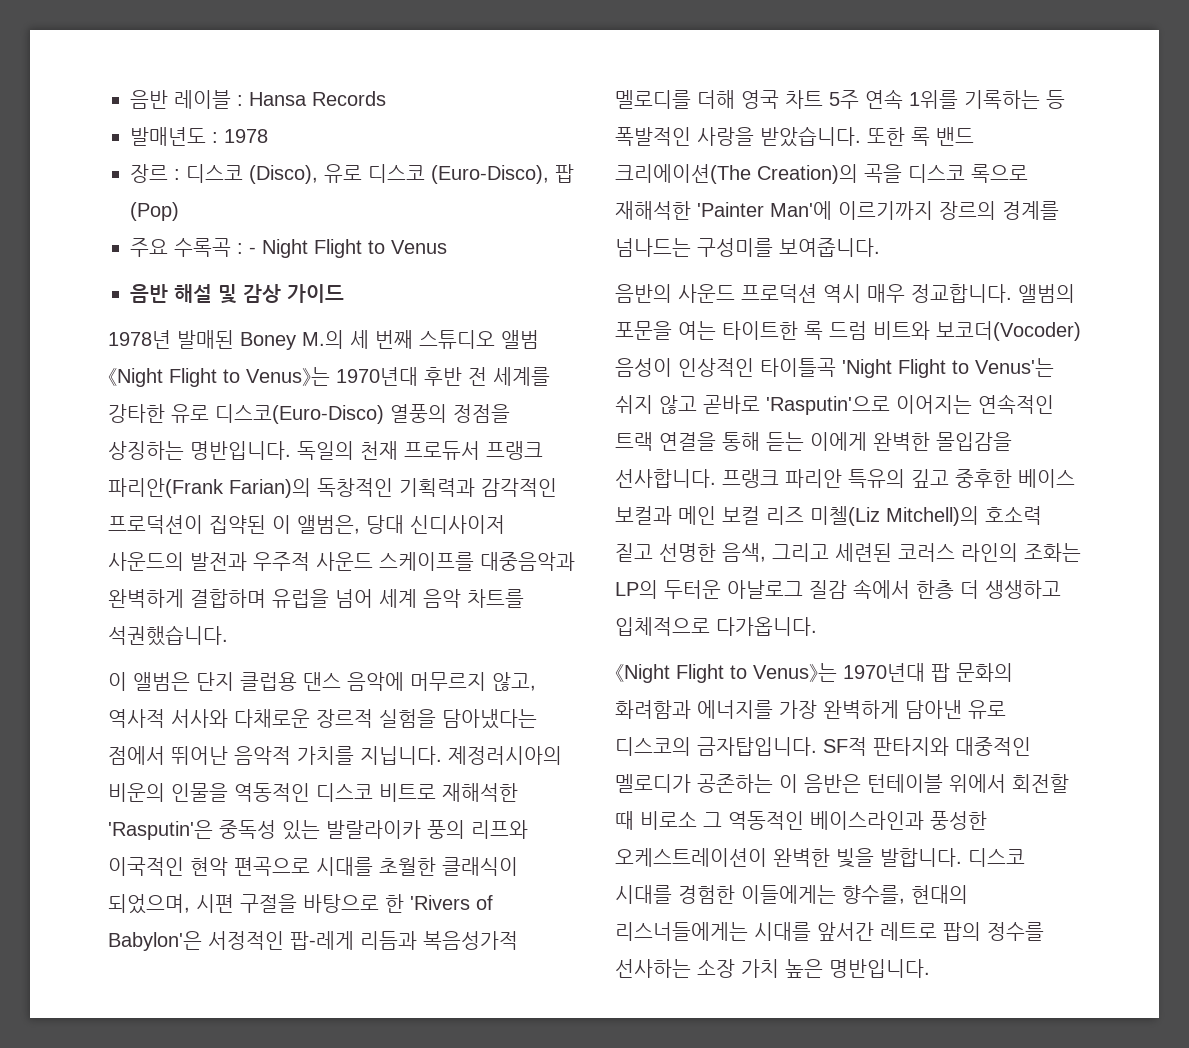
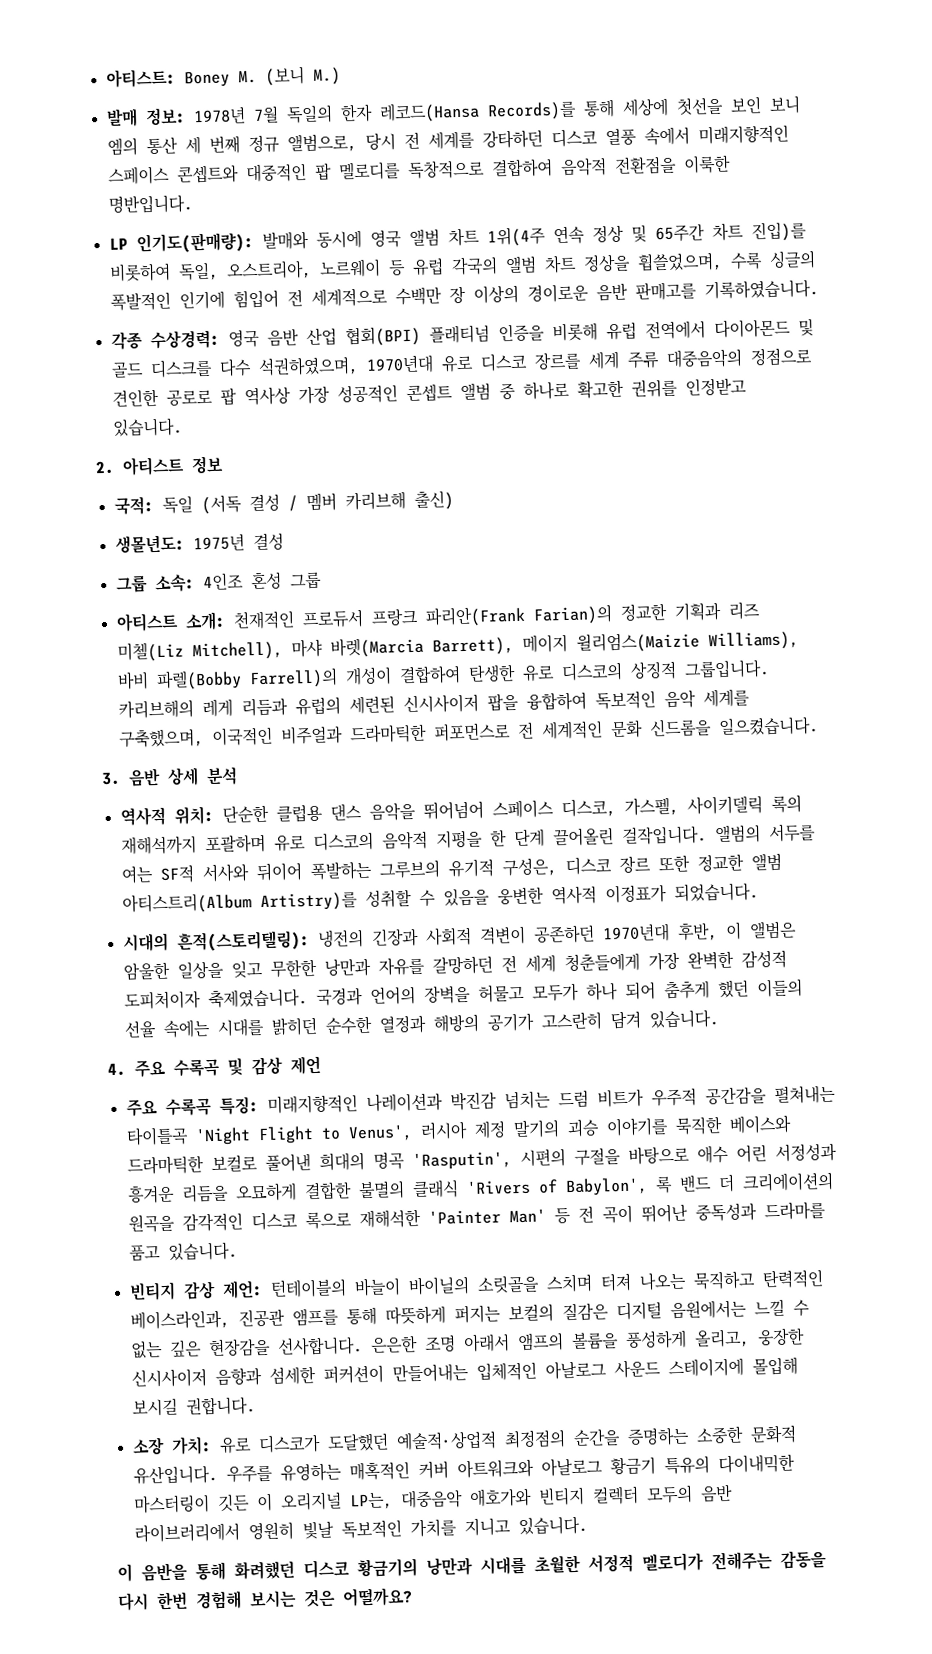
- 음반 레이블 : Hansa Records
- 발매년도 : 1978
- 장르 : 디스코 (Disco), 유로 디스코 (Euro-Disco), 팝 (Pop)
- 주요 수록곡 : - Night Flight to Venus
- 음반 해설 및 감상 가이드
- 1978년 발매된 Boney M.의 세 번째 스튜디오 앨범《Night Flight to Venus》는 1970년대 후반 전 세계를 강타한 유로 디스코(Euro-Disco) 열풍의 정점을 상징하는 명반입니다. 독일의 천재 프로듀서 프랭크 파리안(Frank Farian)의 독창적인 기획력과 감각적인 프로덕션이 집약된 이 앨범은, 당대 신디사이저 사운드의 발전과 우주적 사운드 스케이프를 대중음악과 완벽하게 결합하며 유럽을 넘어 세계 음악 차트를 석권했습니다.
- 이 앨범은 단지 클럽용 댄스 음악에 머무르지 않고, 역사적 서사와 다채로운 장르적 실험을 담아냈다는 점에서 뛰어난 음악적 가치를 지닙니다. 제정러시아의 비운의 인물을 역동적인 디스코 비트로 재해석한 'Rasputin'은 중독성 있는 발랄라이카 풍의 리프와 이국적인 현악 편곡으로 시대를 초월한 클래식이 되었으며, 시편 구절을 바탕으로 한 'Rivers of Babylon'은 서정적인 팝-레게 리듬과 복음성가적 멜로디를 더해 영국 차트 5주 연속 1위를 기록하는 등 폭발적인 사랑을 받았습니다. 또한 록 밴드 크리에이션(The Creation)의 곡을 디스코 록으로 재해석한 'Painter Man'에 이르기까지 장르의 경계를 넘나드는 구성미를 보여줍니다.
- 음반의 사운드 프로덕션 역시 매우 정교합니다. 앨범의 포문을 여는 타이트한 록 드럼 비트와 보코더(Vocoder) 음성이 인상적인 타이틀곡 'Night Flight to Venus'는 쉬지 않고 곧바로 'Rasputin'으로 이어지는 연속적인 트랙 연결을 통해 듣는 이에게 완벽한 몰입감을 선사합니다. 프랭크 파리안 특유의 깊고 중후한 베이스 보컬과 메인 보컬 리즈 미첼(Liz Mitchell)의 호소력 짙고 선명한 음색, 그리고 세련된 코러스 라인의 조화는 LP의 두터운 아날로그 질감 속에서 한층 더 생생하고 입체적으로 다가옵니다.
- 《Night Flight to Venus》는 1970년대 팝 문화의 화려함과 에너지를 가장 완벽하게 담아낸 유로 디스코의 금자탑입니다. SF적 판타지와 대중적인 멜로디가 공존하는 이 음반은 턴테이블 위에서 회전할 때 비로소 그 역동적인 베이스라인과 풍성한 오케스트레이션이 완벽한 빛을 발합니다. 디스코 시대를 경험한 이들에게는 향수를, 현대의 리스너들에게는 시대를 앞서간 레트로 팝의 정수를 선사하는 소장 가치 높은 명반입니다.
+ 아티스트: Boney M. (보니 M.)
+ 발매 정보: 1978년 7월 독일의 한자 레코드(Hansa Records)를 통해 세상에 첫선을 보인 보니 엠의 통산 세 번째 정규 앨범으로, 당시 전 세계를 강타하던 디스코 열풍 속에서 미래지향적인 스페이스 콘셉트와 대중적인 팝 멜로디를 독창적으로 결합하여 음악적 전환점을 이룩한 명반입니다.
+ LP 인기도(판매량): 발매와 동시에 영국 앨범 차트 1위(4주 연속 정상 및 65주간 차트 진입)를 비롯하여 독일, 오스트리아, 노르웨이 등 유럽 각국의 앨범 차트 정상을 휩쓸었으며, 수록 싱글의 폭발적인 인기에 힘입어 전 세계적으로 수백만 장 이상의 경이로운 음반 판매고를 기록하였습니다.
+ 각종 수상경력: 영국 음반 산업 협회(BPI) 플래티넘 인증을 비롯해 유럽 전역에서 다이아몬드 및 골드 디스크를 다수 석권하였으며, 1970년대 유로 디스코 장르를 세계 주류 대중음악의 정점으로 견인한 공로로 팝 역사상 가장 성공적인 콘셉트 앨범 중 하나로 확고한 권위를 인정받고 있습니다.
+ 2. 아티스트 정보
+ 국적: 독일 (서독 결성 / 멤버 카리브해 출신)
+ 생몰년도: 1975년 결성
+ 그룹 소속: 4인조 혼성 그룹
+ 아티스트 소개: 천재적인 프로듀서 프랑크 파리안(Frank Farian)의 정교한 기획과 리즈 미첼(Liz Mitchell), 마샤 바렛(Marcia Barrett), 메이지 윌리엄스(Maizie Williams), 바비 파렐(Bobby Farrell)의 개성이 결합하여 탄생한 유로 디스코의 상징적 그룹입니다. 카리브해의 레게 리듬과 유럽의 세련된 신시사이저 팝을 융합하여 독보적인 음악 세계를 구축했으며, 이국적인 비주얼과 드라마틱한 퍼포먼스로 전 세계적인 문화 신드롬을 일으켰습니다.
+ 3. 음반 상세 분석
+ 역사적 위치: 단순한 클럽용 댄스 음악을 뛰어넘어 스페이스 디스코, 가스펠, 사이키델릭 록의 재해석까지 포괄하며 유로 디스코의 음악적 지평을 한 단계 끌어올린 걸작입니다. 앨범의 서두를 여는 SF적 서사와 뒤이어 폭발하는 그루브의 유기적 구성은, 디스코 장르 또한 정교한 앨범 아티스트리(Album Artistry)를 성취할 수 있음을 웅변한 역사적 이정표가 되었습니다.
+ 시대의 흔적(스토리텔링): 냉전의 긴장과 사회적 격변이 공존하던 1970년대 후반, 이 앨범은 암울한 일상을 잊고 무한한 낭만과 자유를 갈망하던 전 세계 청춘들에게 가장 완벽한 감성적 도피처이자 축제였습니다. 국경과 언어의 장벽을 허물고 모두가 하나 되어 춤추게 했던 이들의 선율 속에는 시대를 밝히던 순수한 열정과 해방의 공기가 고스란히 담겨 있습니다.
+ 4. 주요 수록곡 및 감상 제언
+ 주요 수록곡 특징: 미래지향적인 나레이션과 박진감 넘치는 드럼 비트가 우주적 공간감을 펼쳐내는 타이틀곡 'Night Flight to Venus', 러시아 제정 말기의 괴승 이야기를 묵직한 베이스와 드라마틱한 보컬로 풀어낸 희대의 명곡 'Rasputin', 시편의 구절을 바탕으로 애수 어린 서정성과 흥겨운 리듬을 오묘하게 결합한 불멸의 클래식 'Rivers of Babylon', 록 밴드 더 크리에이션의 원곡을 감각적인 디스코 록으로 재해석한 'Painter Man' 등 전 곡이 뛰어난 중독성과 드라마를 품고 있습니다.
+ 빈티지 감상 제언: 턴테이블의 바늘이 바이닐의 소릿골을 스치며 터져 나오는 묵직하고 탄력적인 베이스라인과, 진공관 앰프를 통해 따뜻하게 퍼지는 보컬의 질감은 디지털 음원에서는 느낄 수 없는 깊은 현장감을 선사합니다. 은은한 조명 아래서 앰프의 볼륨을 풍성하게 올리고, 웅장한 신시사이저 음향과 섬세한 퍼커션이 만들어내는 입체적인 아날로그 사운드 스테이지에 몰입해 보시길 권합니다.
+ 소장 가치: 유로 디스코가 도달했던 예술적·상업적 최정점의 순간을 증명하는 소중한 문화적 유산입니다. 우주를 유영하는 매혹적인 커버 아트워크와 아날로그 황금기 특유의 다이내믹한 마스터링이 깃든 이 오리지널 LP는, 대중음악 애호가와 빈티지 컬렉터 모두의 음반 라이브러리에서 영원히 빛날 독보적인 가치를 지니고 있습니다.
+ 이 음반을 통해 화려했던 디스코 황금기의 낭만과 시대를 초월한 서정적 멜로디가 전해주는 감동을 다시 한번 경험해 보시는 것은 어떨까요?

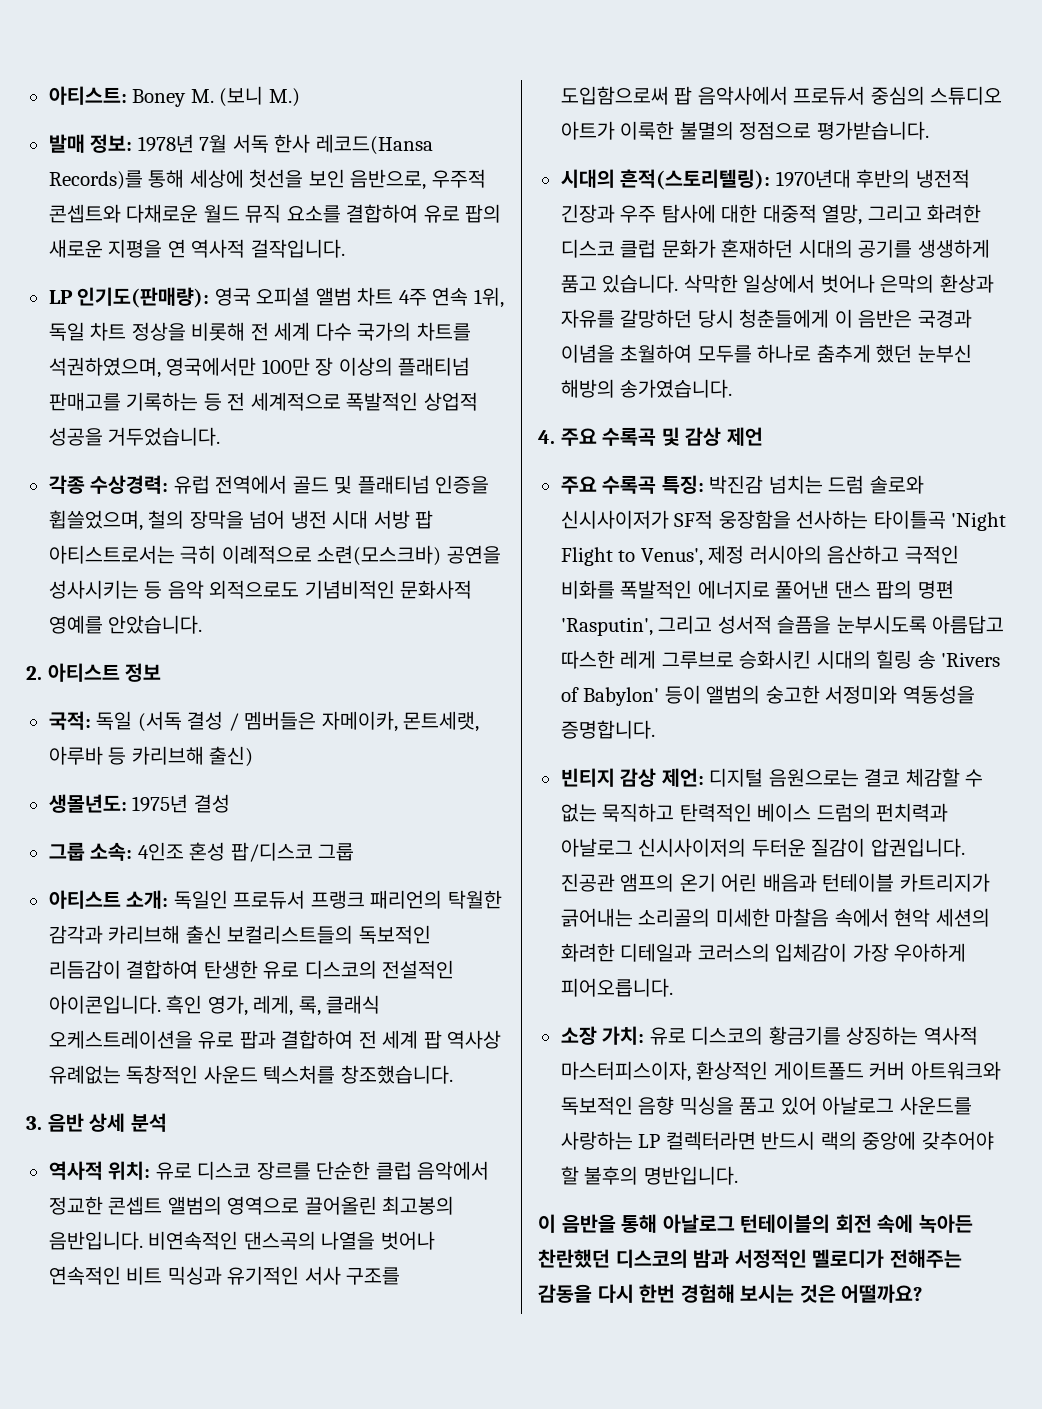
- 발매 정보: 1978년 7월 독일의 한자 레코드(Hansa Records)를 통해 세상에 첫선을 보인 보니 엠의 통산 세 번째 정규 앨범으로, 당시 전 세계를 강타하던 디스코 열풍 속에서 미래지향적인 스페이스 콘셉트와 대중적인 팝 멜로디를 독창적으로 결합하여 음악적 전환점을 이룩한 명반입니다.
- LP 인기도(판매량): 발매와 동시에 영국 앨범 차트 1위(4주 연속 정상 및 65주간 차트 진입)를 비롯하여 독일, 오스트리아, 노르웨이 등 유럽 각국의 앨범 차트 정상을 휩쓸었으며, 수록 싱글의 폭발적인 인기에 힘입어 전 세계적으로 수백만 장 이상의 경이로운 음반 판매고를 기록하였습니다.
- 각종 수상경력: 영국 음반 산업 협회(BPI) 플래티넘 인증을 비롯해 유럽 전역에서 다이아몬드 및 골드 디스크를 다수 석권하였으며, 1970년대 유로 디스코 장르를 세계 주류 대중음악의 정점으로 견인한 공로로 팝 역사상 가장 성공적인 콘셉트 앨범 중 하나로 확고한 권위를 인정받고 있습니다.
+ 발매 정보: 1978년 7월 서독 한사 레코드(Hansa Records)를 통해 세상에 첫선을 보인 음반으로, 우주적 콘셉트와 다채로운 월드 뮤직 요소를 결합하여 유로 팝의 새로운 지평을 연 역사적 걸작입니다.
+ LP 인기도(판매량): 영국 오피셜 앨범 차트 4주 연속 1위, 독일 차트 정상을 비롯해 전 세계 다수 국가의 차트를 석권하였으며, 영국에서만 100만 장 이상의 플래티넘 판매고를 기록하는 등 전 세계적으로 폭발적인 상업적 성공을 거두었습니다.
+ 각종 수상경력: 유럽 전역에서 골드 및 플래티넘 인증을 휩쓸었으며, 철의 장막을 넘어 냉전 시대 서방 팝 아티스트로서는 극히 이례적으로 소련(모스크바) 공연을 성사시키는 등 음악 외적으로도 기념비적인 문화사적 영예를 안았습니다.
- 국적: 독일 (서독 결성 / 멤버 카리브해 출신)
+ 국적: 독일 (서독 결성 / 멤버들은 자메이카, 몬트세랫, 아루바 등 카리브해 출신)
- 그룹 소속: 4인조 혼성 그룹
+ 그룹 소속: 4인조 혼성 팝/디스코 그룹
- 아티스트 소개: 천재적인 프로듀서 프랑크 파리안(Frank Farian)의 정교한 기획과 리즈 미첼(Liz Mitchell), 마샤 바렛(Marcia Barrett), 메이지 윌리엄스(Maizie Williams), 바비 파렐(Bobby Farrell)의 개성이 결합하여 탄생한 유로 디스코의 상징적 그룹입니다. 카리브해의 레게 리듬과 유럽의 세련된 신시사이저 팝을 융합하여 독보적인 음악 세계를 구축했으며, 이국적인 비주얼과 드라마틱한 퍼포먼스로 전 세계적인 문화 신드롬을 일으켰습니다.
+ 아티스트 소개: 독일인 프로듀서 프랭크 패리언의 탁월한 감각과 카리브해 출신 보컬리스트들의 독보적인 리듬감이 결합하여 탄생한 유로 디스코의 전설적인 아이콘입니다. 흑인 영가, 레게, 록, 클래식 오케스트레이션을 유로 팝과 결합하여 전 세계 팝 역사상 유례없는 독창적인 사운드 텍스처를 창조했습니다.
- 역사적 위치: 단순한 클럽용 댄스 음악을 뛰어넘어 스페이스 디스코, 가스펠, 사이키델릭 록의 재해석까지 포괄하며 유로 디스코의 음악적 지평을 한 단계 끌어올린 걸작입니다. 앨범의 서두를 여는 SF적 서사와 뒤이어 폭발하는 그루브의 유기적 구성은, 디스코 장르 또한 정교한 앨범 아티스트리(Album Artistry)를 성취할 수 있음을 웅변한 역사적 이정표가 되었습니다.
- 시대의 흔적(스토리텔링): 냉전의 긴장과 사회적 격변이 공존하던 1970년대 후반, 이 앨범은 암울한 일상을 잊고 무한한 낭만과 자유를 갈망하던 전 세계 청춘들에게 가장 완벽한 감성적 도피처이자 축제였습니다. 국경과 언어의 장벽을 허물고 모두가 하나 되어 춤추게 했던 이들의 선율 속에는 시대를 밝히던 순수한 열정과 해방의 공기가 고스란히 담겨 있습니다.
+ 역사적 위치: 유로 디스코 장르를 단순한 클럽 음악에서 정교한 콘셉트 앨범의 영역으로 끌어올린 최고봉의 음반입니다. 비연속적인 댄스곡의 나열을 벗어나 연속적인 비트 믹싱과 유기적인 서사 구조를 도입함으로써 팝 음악사에서 프로듀서 중심의 스튜디오 아트가 이룩한 불멸의 정점으로 평가받습니다.
+ 시대의 흔적(스토리텔링): 1970년대 후반의 냉전적 긴장과 우주 탐사에 대한 대중적 열망, 그리고 화려한 디스코 클럽 문화가 혼재하던 시대의 공기를 생생하게 품고 있습니다. 삭막한 일상에서 벗어나 은막의 환상과 자유를 갈망하던 당시 청춘들에게 이 음반은 국경과 이념을 초월하여 모두를 하나로 춤추게 했던 눈부신 해방의 송가였습니다.
- 주요 수록곡 특징: 미래지향적인 나레이션과 박진감 넘치는 드럼 비트가 우주적 공간감을 펼쳐내는 타이틀곡 'Night Flight to Venus', 러시아 제정 말기의 괴승 이야기를 묵직한 베이스와 드라마틱한 보컬로 풀어낸 희대의 명곡 'Rasputin', 시편의 구절을 바탕으로 애수 어린 서정성과 흥겨운 리듬을 오묘하게 결합한 불멸의 클래식 'Rivers of Babylon', 록 밴드 더 크리에이션의 원곡을 감각적인 디스코 록으로 재해석한 'Painter Man' 등 전 곡이 뛰어난 중독성과 드라마를 품고 있습니다.
- 빈티지 감상 제언: 턴테이블의 바늘이 바이닐의 소릿골을 스치며 터져 나오는 묵직하고 탄력적인 베이스라인과, 진공관 앰프를 통해 따뜻하게 퍼지는 보컬의 질감은 디지털 음원에서는 느낄 수 없는 깊은 현장감을 선사합니다. 은은한 조명 아래서 앰프의 볼륨을 풍성하게 올리고, 웅장한 신시사이저 음향과 섬세한 퍼커션이 만들어내는 입체적인 아날로그 사운드 스테이지에 몰입해 보시길 권합니다.
- 소장 가치: 유로 디스코가 도달했던 예술적·상업적 최정점의 순간을 증명하는 소중한 문화적 유산입니다. 우주를 유영하는 매혹적인 커버 아트워크와 아날로그 황금기 특유의 다이내믹한 마스터링이 깃든 이 오리지널 LP는, 대중음악 애호가와 빈티지 컬렉터 모두의 음반 라이브러리에서 영원히 빛날 독보적인 가치를 지니고 있습니다.
- 이 음반을 통해 화려했던 디스코 황금기의 낭만과 시대를 초월한 서정적 멜로디가 전해주는 감동을 다시 한번 경험해 보시는 것은 어떨까요?
+ 주요 수록곡 특징: 박진감 넘치는 드럼 솔로와 신시사이저가 SF적 웅장함을 선사하는 타이틀곡 'Night Flight to Venus', 제정 러시아의 음산하고 극적인 비화를 폭발적인 에너지로 풀어낸 댄스 팝의 명편 'Rasputin', 그리고 성서적 슬픔을 눈부시도록 아름답고 따스한 레게 그루브로 승화시킨 시대의 힐링 송 'Rivers of Babylon' 등이 앨범의 숭고한 서정미와 역동성을 증명합니다.
+ 빈티지 감상 제언: 디지털 음원으로는 결코 체감할 수 없는 묵직하고 탄력적인 베이스 드럼의 펀치력과 아날로그 신시사이저의 두터운 질감이 압권입니다. 진공관 앰프의 온기 어린 배음과 턴테이블 카트리지가 긁어내는 소리골의 미세한 마찰음 속에서 현악 세션의 화려한 디테일과 코러스의 입체감이 가장 우아하게 피어오릅니다.
+ 소장 가치: 유로 디스코의 황금기를 상징하는 역사적 마스터피스이자, 환상적인 게이트폴드 커버 아트워크와 독보적인 음향 믹싱을 품고 있어 아날로그 사운드를 사랑하는 LP 컬렉터라면 반드시 랙의 중앙에 갖추어야 할 불후의 명반입니다.
+ 이 음반을 통해 아날로그 턴테이블의 회전 속에 녹아든 찬란했던 디스코의 밤과 서정적인 멜로디가 전해주는 감동을 다시 한번 경험해 보시는 것은 어떨까요?

